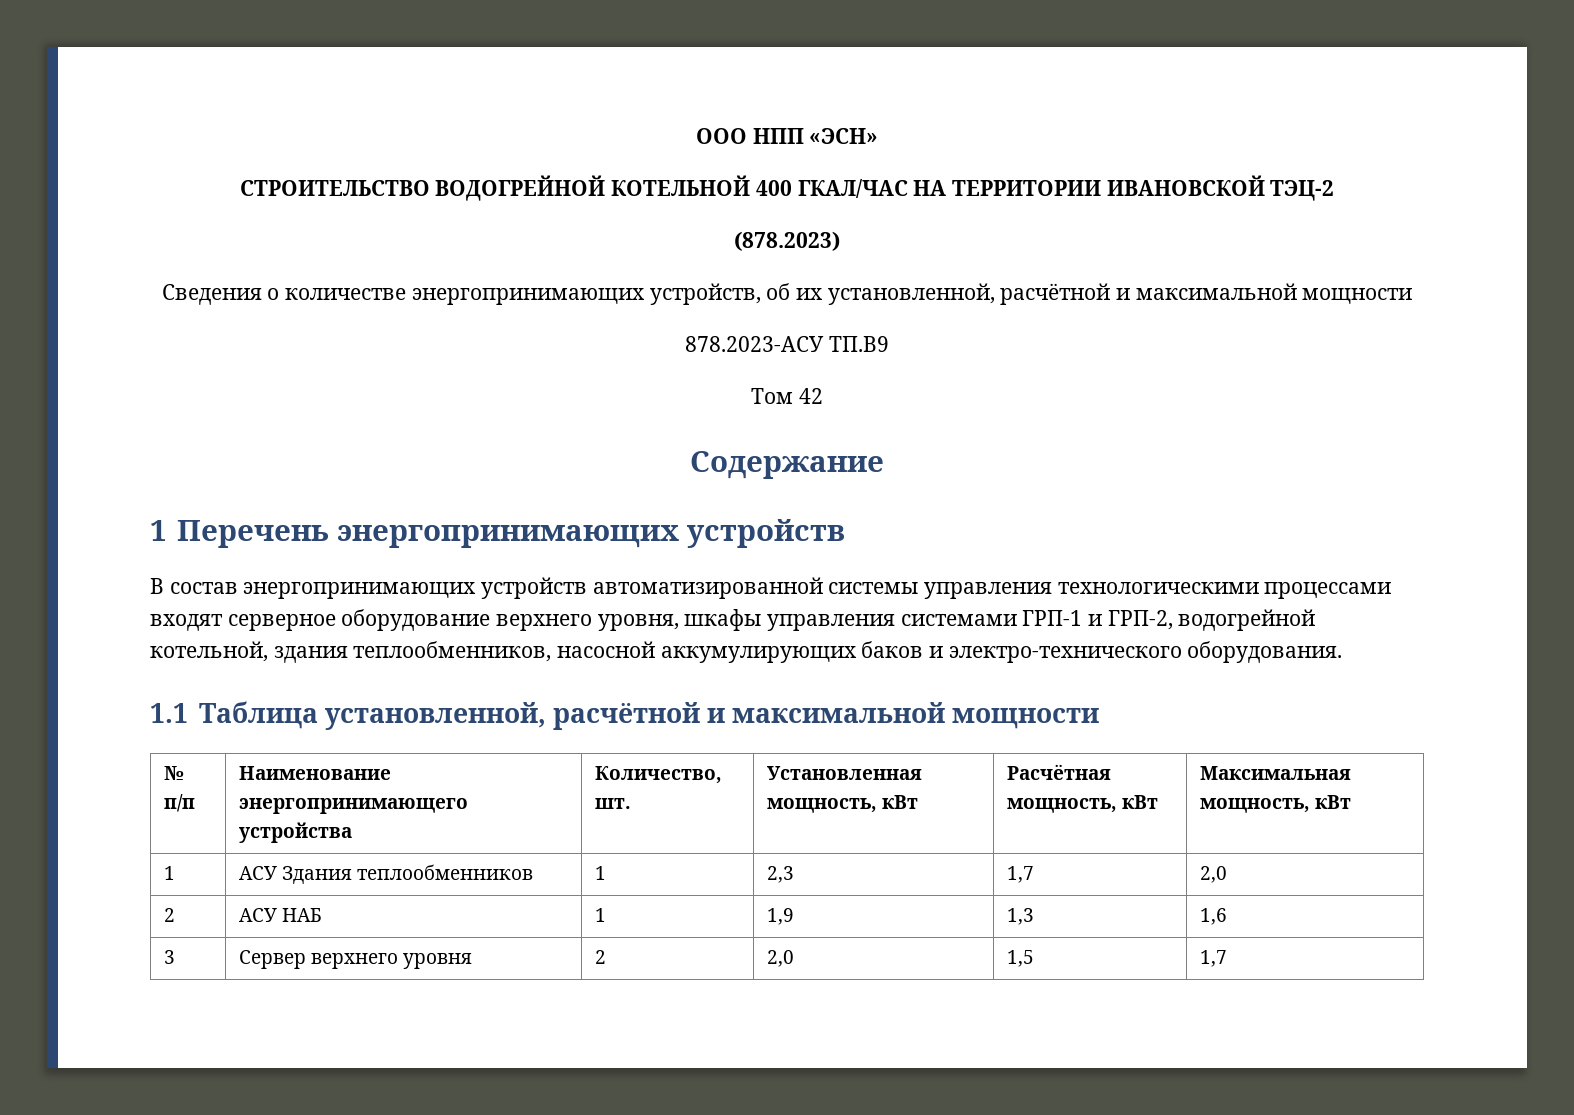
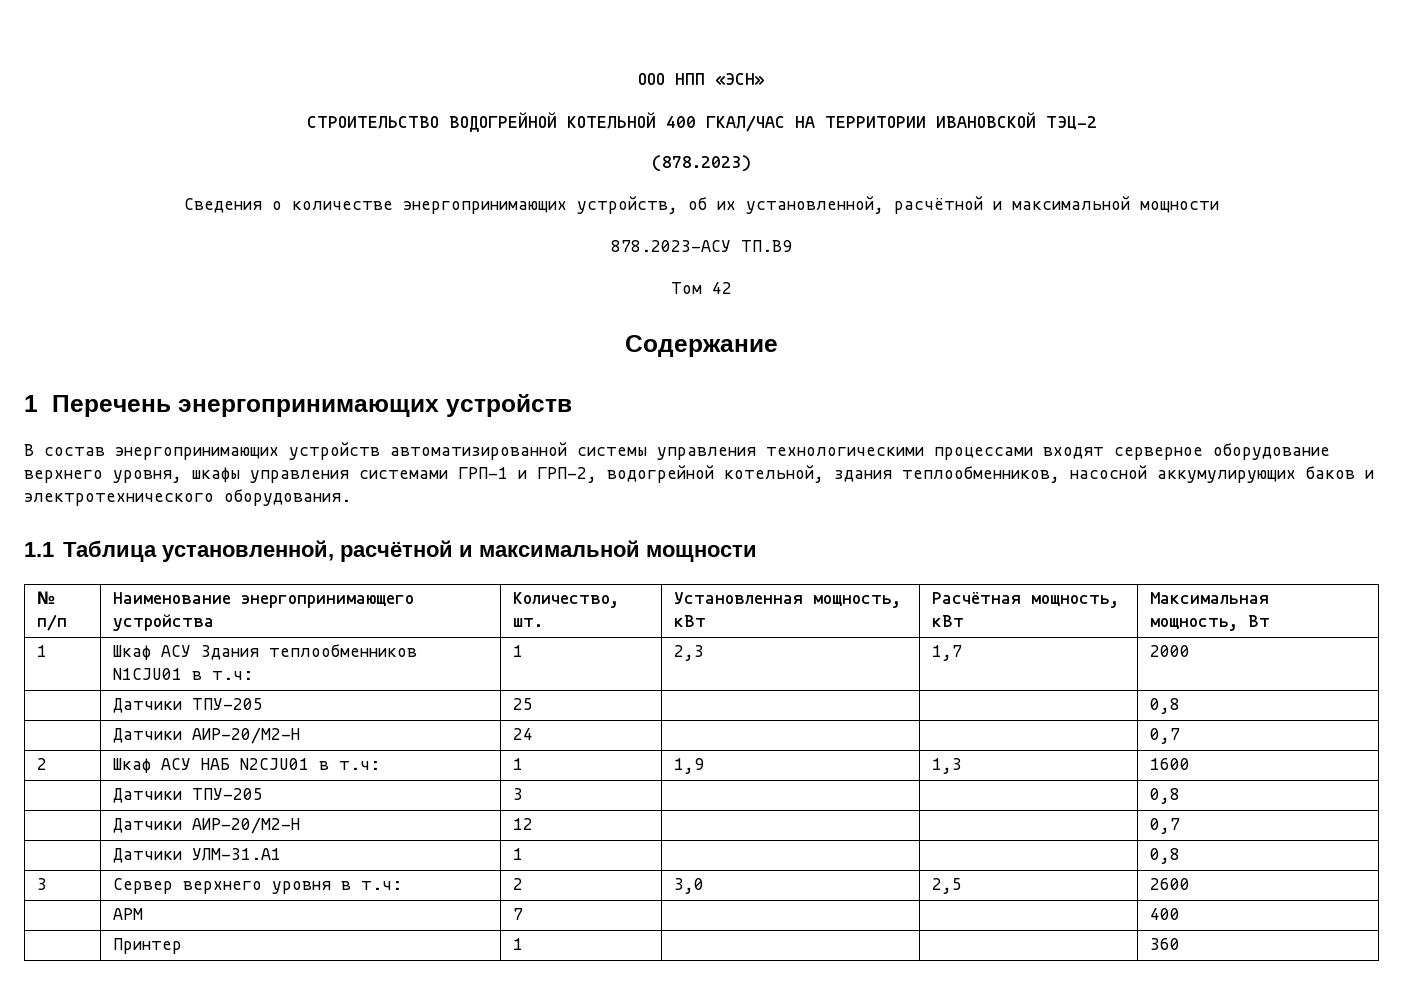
- В состав энергопринимающих устройств автоматизированной системы управления технологическими процессами входят серверное оборудование верхнего уровня, шкафы управления системами ГРП-1 и ГРП-2, водогрейной котельной, здания теплообменников, насосной аккумулирующих баков и электро-технического оборудования.
+ В состав энергопринимающих устройств автоматизированной системы управления технологическими процессами входят серверное оборудование верхнего уровня, шкафы управления системами ГРП-1 и ГРП-2, водогрейной котельной, здания теплообменников, насосной аккумулирующих баков и электротехнического оборудования.
- № п/п | Наименование энергопринимающего устройства | Количество, шт. | Установленная мощность, кВт | Расчётная мощность, кВт | Максимальная мощность, кВт
- 1 | АСУ Здания теплообменников | 1 | 2,3 | 1,7 | 2,0
- 2 | АСУ НАБ | 1 | 1,9 | 1,3 | 1,6
+ № п/п | Наименование энергопринимающего устройства | Количество, шт. | Установленная мощность, кВт | Расчётная мощность, кВт | Максимальная мощность, Вт
+ 1 | Шкаф АСУ Здания теплообменников N1CJU01 в т.ч: | 1 | 2,3 | 1,7 | 2000
+ | Датчики ТПУ-205 | 25 | | | 0,8
+ | Датчики АИР-20/М2-Н | 24 | | | 0,7
+ 2 | Шкаф АСУ НАБ N2CJU01 в т.ч: | 1 | 1,9 | 1,3 | 1600
+ | Датчики ТПУ-205 | 3 | | | 0,8
+ | Датчики АИР-20/М2-Н | 12 | | | 0,7
+ | Датчики УЛМ-31.А1 | 1 | | | 0,8
- 3 | Сервер верхнего уровня | 2 | 2,0 | 1,5 | 1,7
+ 3 | Сервер верхнего уровня в т.ч: | 2 | 3,0 | 2,5 | 2600
+ | АРМ | 7 | | | 400
+ | Принтер | 1 | | | 360

